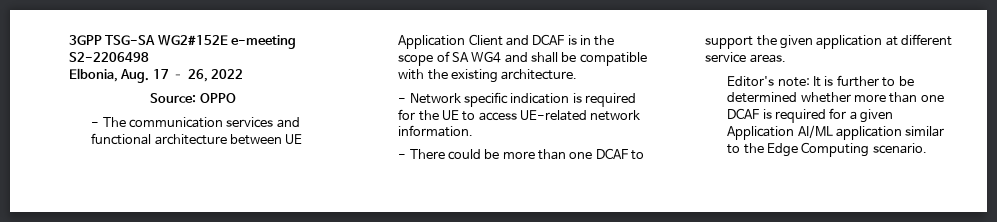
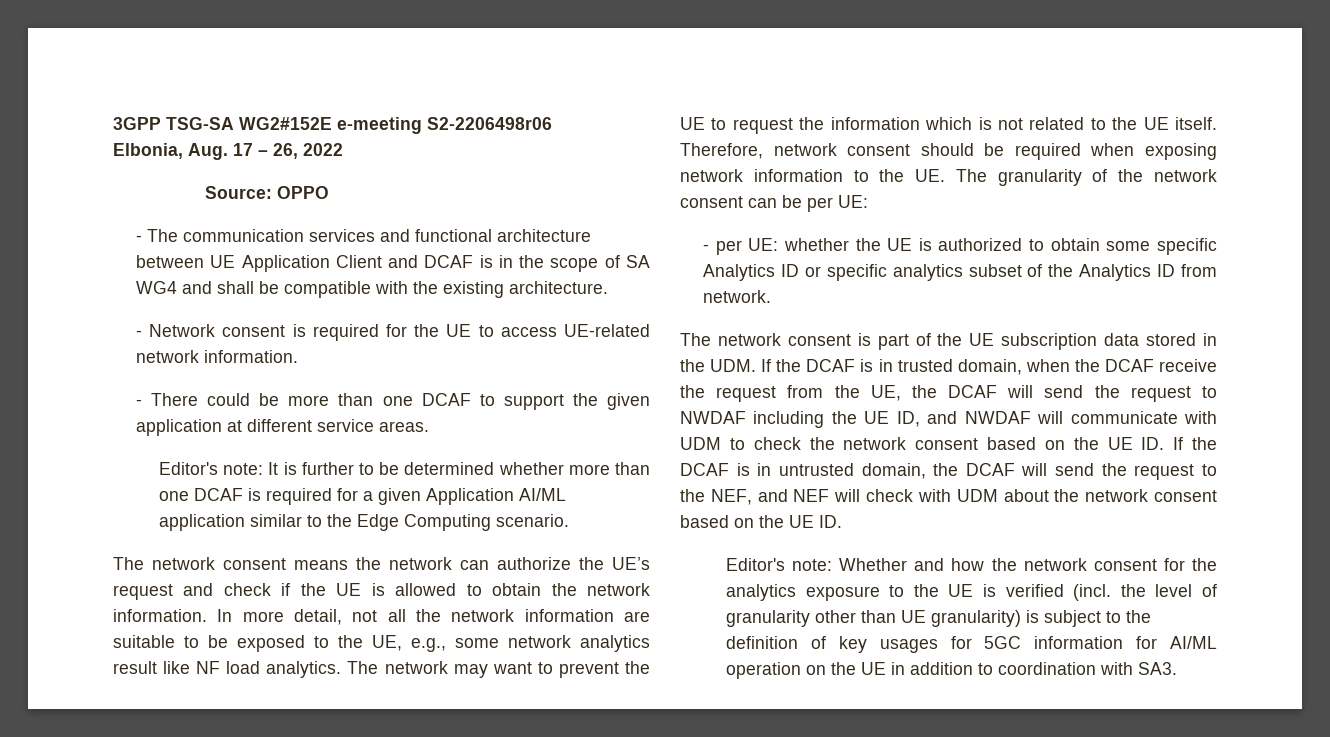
- 3GPP TSG-SA WG2#152E e-meeting S2-2206498
+ 3GPP TSG-SA WG2#152E e-meeting S2-2206498r06
- - Network specific indication is required for the UE to access UE-related network information.
+ - Network consent is required for the UE to access UE-related network information.
+ The network consent means the network can authorize the UE’s request and check if the UE is allowed to obtain the network information. In more detail, not all the network information are suitable to be exposed to the UE, e.g., some network analytics result like NF load analytics. The network may want to prevent the UE to request the information which is not related to the UE itself. Therefore, network consent should be required when exposing network information to the UE. The granularity of the network consent can be per UE:
+ - per UE: whether the UE is authorized to obtain some specific Analytics ID or specific analytics subset of the Analytics ID from network.
+ The network consent is part of the UE subscription data stored in the UDM. If the DCAF is in trusted domain, when the DCAF receive the request from the UE, the DCAF will send the request to NWDAF including the UE ID, and NWDAF will communicate with UDM to check the network consent based on the UE ID. If the DCAF is in untrusted domain, the DCAF will send the request to the NEF, and NEF will check with UDM about the network consent based on the UE ID.
+ Editor's note: Whether and how the network consent for the analytics exposure to the UE is verified (incl. the level of granularity other than UE granularity) is subject to the definition of key usages for 5GC information for AI/ML operation on the UE in addition to coordination with SA3.

